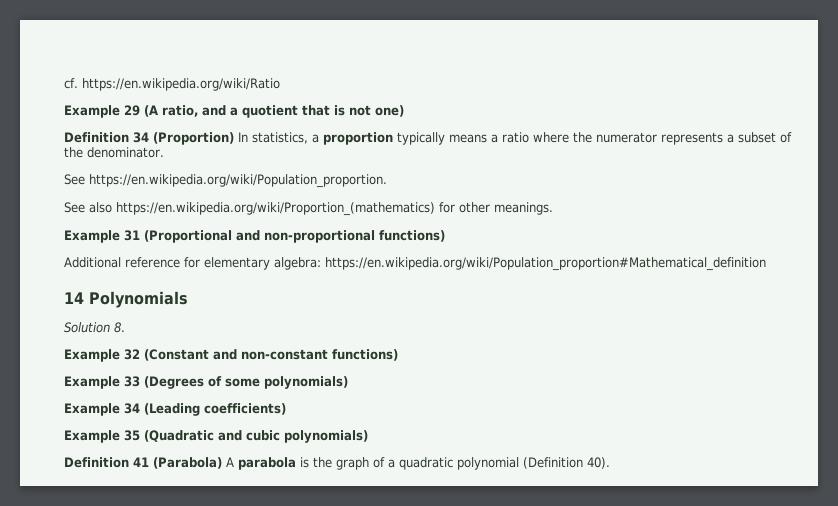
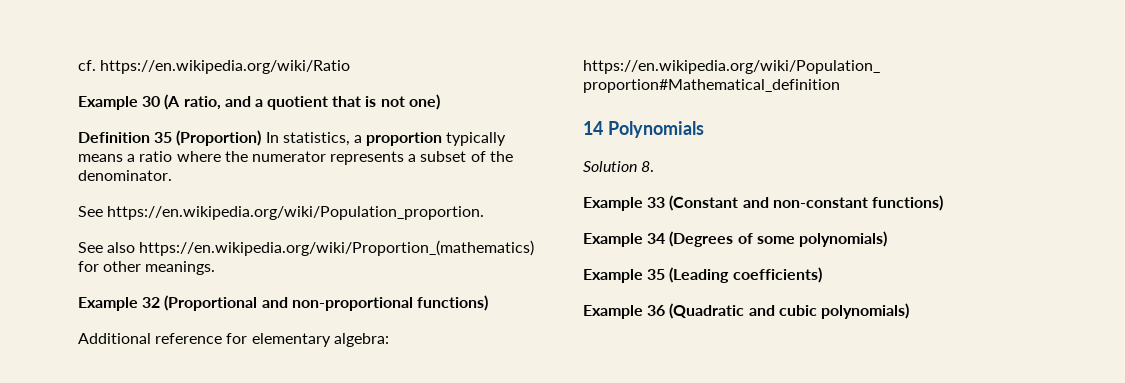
- Example 29 (A ratio, and a quotient that is not one)
+ Example 30 (A ratio, and a quotient that is not one)
- Definition 34 (Proportion) In statistics, a proportion typically means a ratio where the numerator represents a subset of the denominator.
+ Definition 35 (Proportion) In statistics, a proportion typically means a ratio where the numerator represents a subset of the denominator.
- Example 31 (Proportional and non-proportional functions)
+ Example 32 (Proportional and non-proportional functions)
- Example 32 (Constant and non-constant functions)
+ Example 33 (Constant and non-constant functions)
- Example 33 (Degrees of some polynomials)
+ Example 34 (Degrees of some polynomials)
- Example 34 (Leading coefficients)
+ Example 35 (Leading coefficients)
- Example 35 (Quadratic and cubic polynomials)
+ Example 36 (Quadratic and cubic polynomials)
- Definition 41 (Parabola) A parabola is the graph of a quadratic polynomial (Definition 40).

